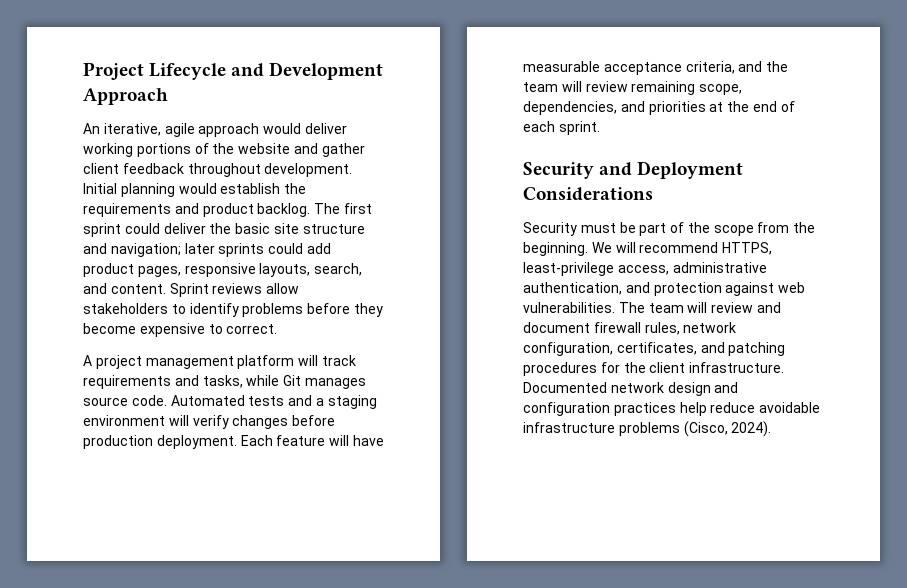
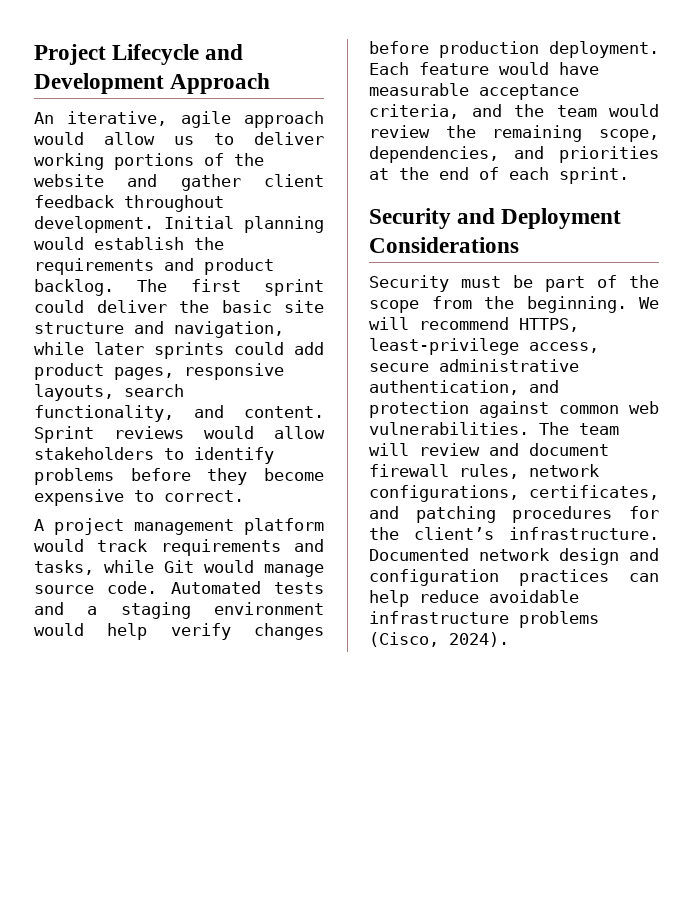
- An iterative, agile approach would deliver working portions of the website and gather client feedback throughout development.
+ An iterative, agile approach would allow us to deliver working portions of the website and gather client feedback throughout development.
- The first sprint could deliver the basic site structure and navigation; later sprints could add product pages, responsive layouts, search, and content.
+ The first sprint could deliver the basic site structure and navigation, while later sprints could add product pages, responsive layouts, search functionality, and content.
- Sprint reviews allow stakeholders to identify problems before they become expensive to correct.
+ Sprint reviews would allow stakeholders to identify problems before they become expensive to correct.
- A project management platform will track requirements and tasks, while Git manages source code.
+ A project management platform would track requirements and tasks, while Git would manage source code.
- Automated tests and a staging environment will verify changes before production deployment.
+ Automated tests and a staging environment would help verify changes before production deployment.
- Each feature will have measurable acceptance criteria, and the team will review remaining scope, dependencies, and priorities at the end of each sprint.
+ Each feature would have measurable acceptance criteria, and the team would review the remaining scope, dependencies, and priorities at the end of each sprint.
- We will recommend HTTPS, least-privilege access, administrative authentication, and protection against web vulnerabilities.
+ We will recommend HTTPS, least-privilege access, secure administrative authentication, and protection against common web vulnerabilities.
- The team will review and document firewall rules, network configuration, certificates, and patching procedures for the client infrastructure.
+ The team will review and document firewall rules, network configurations, certificates, and patching procedures for the client’s infrastructure.
- Documented network design and configuration practices help reduce avoidable infrastructure problems (Cisco, 2024).
+ Documented network design and configuration practices can help reduce avoidable infrastructure problems (Cisco, 2024).

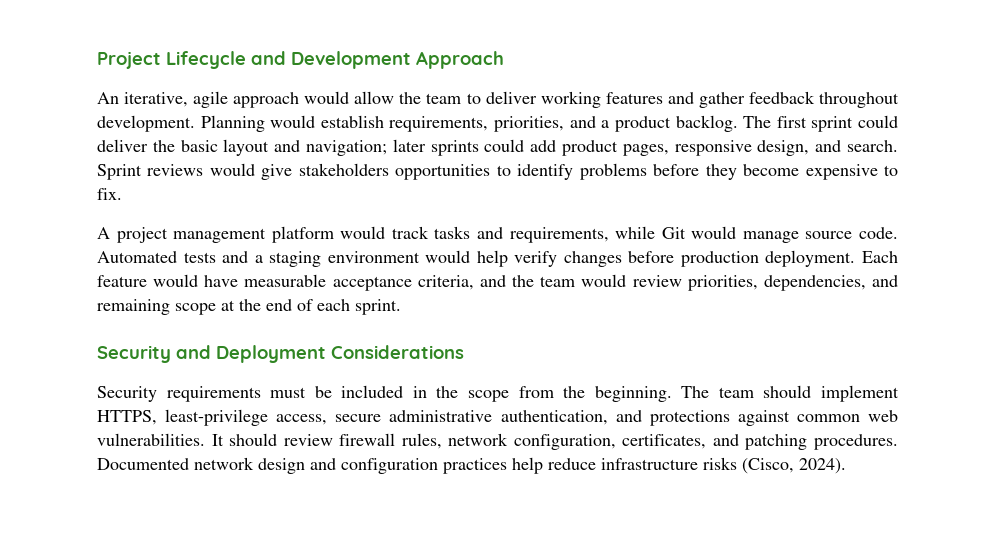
- An iterative, agile approach would allow us to deliver working portions of the website and gather client feedback throughout development.
+ An iterative, agile approach would allow the team to deliver working features and gather feedback throughout development.
- Initial planning would establish the requirements and product backlog.
+ Planning would establish requirements, priorities, and a product backlog.
- The first sprint could deliver the basic site structure and navigation, while later sprints could add product pages, responsive layouts, search functionality, and content. Sprint reviews would allow stakeholders to identify problems before they become expensive to correct.
+ The first sprint could deliver the basic layout and navigation; later sprints could add product pages, responsive design, and search. Sprint reviews would give stakeholders opportunities to identify problems before they become expensive to fix.
- A project management platform would track requirements and tasks, while Git would manage source code.
+ A project management platform would track tasks and requirements, while Git would manage source code.
- Each feature would have measurable acceptance criteria, and the team would review the remaining scope, dependencies, and priorities at the end of each sprint.
+ Each feature would have measurable acceptance criteria, and the team would review priorities, dependencies, and remaining scope at the end of each sprint.
- Security must be part of the scope from the beginning.
+ Security requirements must be included in the scope from the beginning.
- We will recommend HTTPS, least-privilege access, secure administrative authentication, and protection against common web vulnerabilities.
+ The team should implement HTTPS, least-privilege access, secure administrative authentication, and protections against common web vulnerabilities.
- The team will review and document firewall rules, network configurations, certificates, and patching procedures for the client’s infrastructure.
+ It should review firewall rules, network configuration, certificates, and patching procedures.
- Documented network design and configuration practices can help reduce avoidable infrastructure problems (Cisco, 2024).
+ Documented network design and configuration practices help reduce infrastructure risks (Cisco, 2024).

